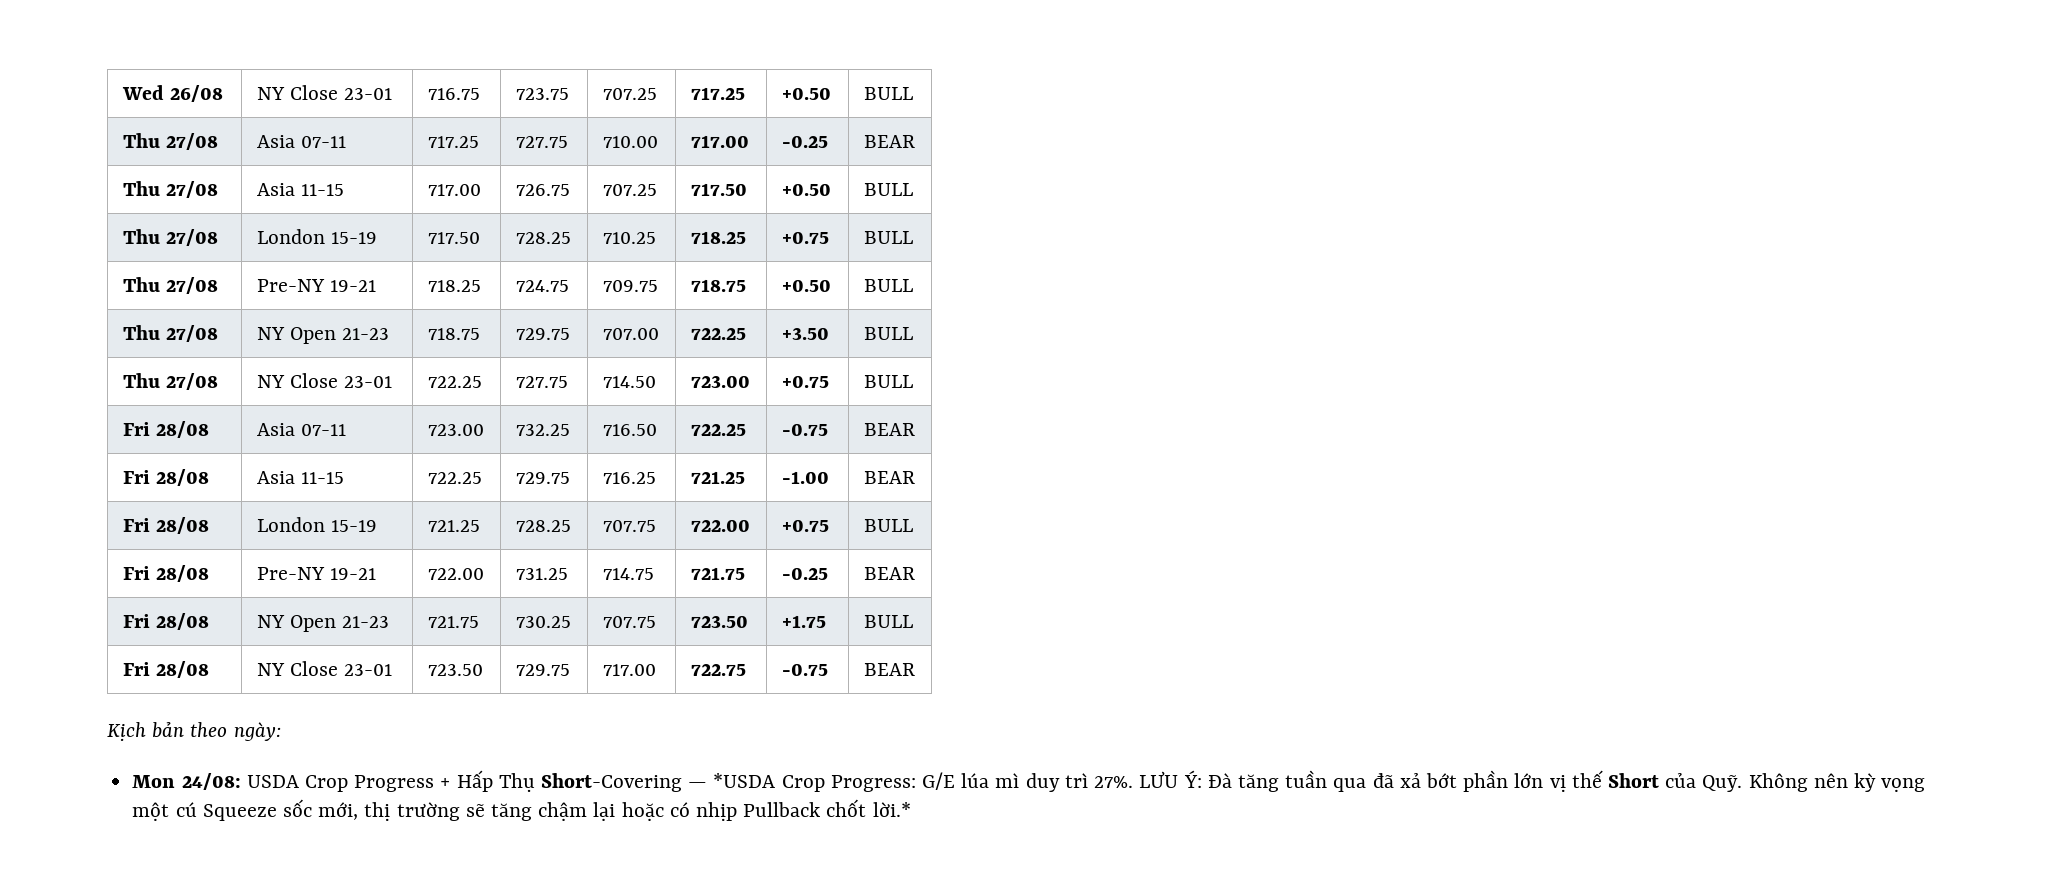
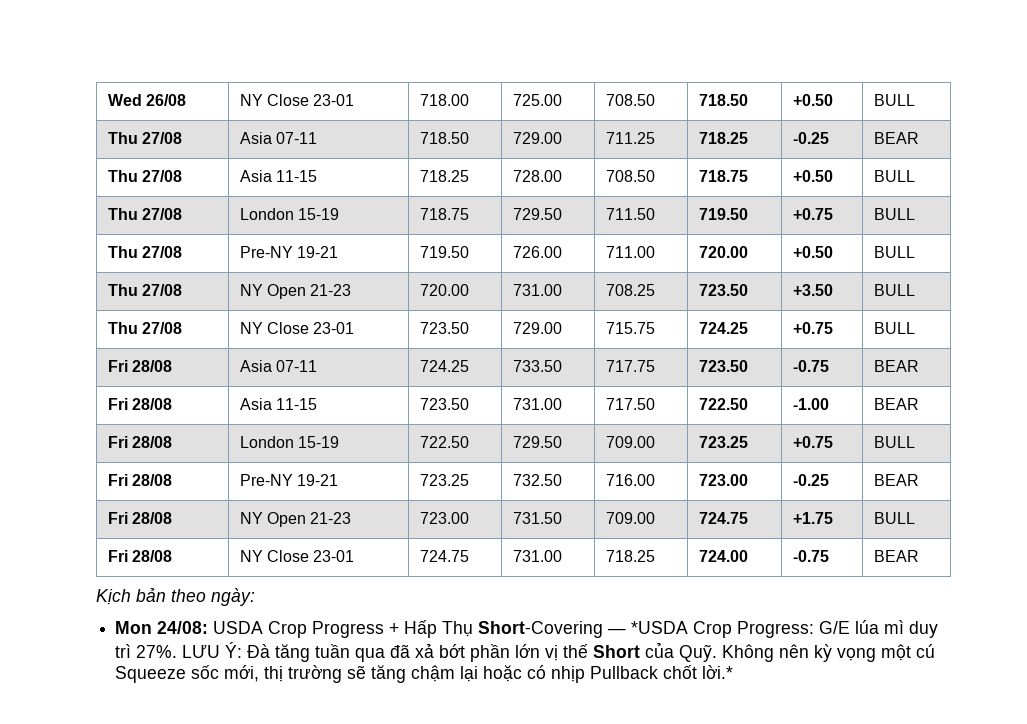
- Wed 26/08 | NY Close 23-01 | 716.75 | 723.75 | 707.25 | 717.25 | +0.50 | BULL
+ Wed 26/08 | NY Close 23-01 | 718.00 | 725.00 | 708.50 | 718.50 | +0.50 | BULL
- Thu 27/08 | Asia 07-11 | 717.25 | 727.75 | 710.00 | 717.00 | -0.25 | BEAR
+ Thu 27/08 | Asia 07-11 | 718.50 | 729.00 | 711.25 | 718.25 | -0.25 | BEAR
- Thu 27/08 | Asia 11-15 | 717.00 | 726.75 | 707.25 | 717.50 | +0.50 | BULL
+ Thu 27/08 | Asia 11-15 | 718.25 | 728.00 | 708.50 | 718.75 | +0.50 | BULL
- Thu 27/08 | London 15-19 | 717.50 | 728.25 | 710.25 | 718.25 | +0.75 | BULL
+ Thu 27/08 | London 15-19 | 718.75 | 729.50 | 711.50 | 719.50 | +0.75 | BULL
- Thu 27/08 | Pre-NY 19-21 | 718.25 | 724.75 | 709.75 | 718.75 | +0.50 | BULL
+ Thu 27/08 | Pre-NY 19-21 | 719.50 | 726.00 | 711.00 | 720.00 | +0.50 | BULL
- Thu 27/08 | NY Open 21-23 | 718.75 | 729.75 | 707.00 | 722.25 | +3.50 | BULL
+ Thu 27/08 | NY Open 21-23 | 720.00 | 731.00 | 708.25 | 723.50 | +3.50 | BULL
- Thu 27/08 | NY Close 23-01 | 722.25 | 727.75 | 714.50 | 723.00 | +0.75 | BULL
+ Thu 27/08 | NY Close 23-01 | 723.50 | 729.00 | 715.75 | 724.25 | +0.75 | BULL
- Fri 28/08 | Asia 07-11 | 723.00 | 732.25 | 716.50 | 722.25 | -0.75 | BEAR
+ Fri 28/08 | Asia 07-11 | 724.25 | 733.50 | 717.75 | 723.50 | -0.75 | BEAR
- Fri 28/08 | Asia 11-15 | 722.25 | 729.75 | 716.25 | 721.25 | -1.00 | BEAR
+ Fri 28/08 | Asia 11-15 | 723.50 | 731.00 | 717.50 | 722.50 | -1.00 | BEAR
- Fri 28/08 | London 15-19 | 721.25 | 728.25 | 707.75 | 722.00 | +0.75 | BULL
+ Fri 28/08 | London 15-19 | 722.50 | 729.50 | 709.00 | 723.25 | +0.75 | BULL
- Fri 28/08 | Pre-NY 19-21 | 722.00 | 731.25 | 714.75 | 721.75 | -0.25 | BEAR
+ Fri 28/08 | Pre-NY 19-21 | 723.25 | 732.50 | 716.00 | 723.00 | -0.25 | BEAR
- Fri 28/08 | NY Open 21-23 | 721.75 | 730.25 | 707.75 | 723.50 | +1.75 | BULL
+ Fri 28/08 | NY Open 21-23 | 723.00 | 731.50 | 709.00 | 724.75 | +1.75 | BULL
- Fri 28/08 | NY Close 23-01 | 723.50 | 729.75 | 717.00 | 722.75 | -0.75 | BEAR
+ Fri 28/08 | NY Close 23-01 | 724.75 | 731.00 | 718.25 | 724.00 | -0.75 | BEAR

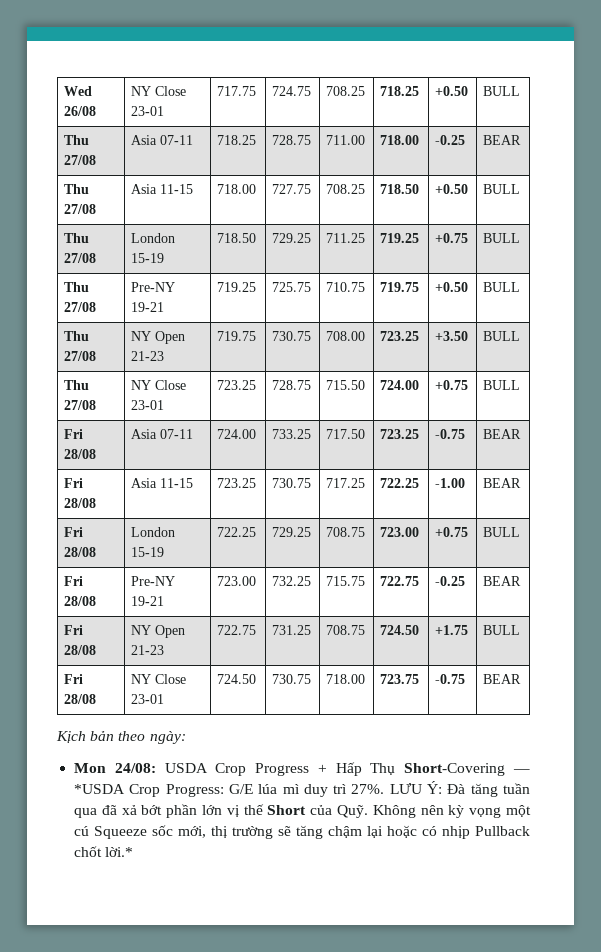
- Wed 26/08 | NY Close 23-01 | 718.00 | 725.00 | 708.50 | 718.50 | +0.50 | BULL
+ Wed 26/08 | NY Close 23-01 | 717.75 | 724.75 | 708.25 | 718.25 | +0.50 | BULL
- Thu 27/08 | Asia 07-11 | 718.50 | 729.00 | 711.25 | 718.25 | -0.25 | BEAR
+ Thu 27/08 | Asia 07-11 | 718.25 | 728.75 | 711.00 | 718.00 | -0.25 | BEAR
- Thu 27/08 | Asia 11-15 | 718.25 | 728.00 | 708.50 | 718.75 | +0.50 | BULL
+ Thu 27/08 | Asia 11-15 | 718.00 | 727.75 | 708.25 | 718.50 | +0.50 | BULL
- Thu 27/08 | London 15-19 | 718.75 | 729.50 | 711.50 | 719.50 | +0.75 | BULL
+ Thu 27/08 | London 15-19 | 718.50 | 729.25 | 711.25 | 719.25 | +0.75 | BULL
- Thu 27/08 | Pre-NY 19-21 | 719.50 | 726.00 | 711.00 | 720.00 | +0.50 | BULL
+ Thu 27/08 | Pre-NY 19-21 | 719.25 | 725.75 | 710.75 | 719.75 | +0.50 | BULL
- Thu 27/08 | NY Open 21-23 | 720.00 | 731.00 | 708.25 | 723.50 | +3.50 | BULL
+ Thu 27/08 | NY Open 21-23 | 719.75 | 730.75 | 708.00 | 723.25 | +3.50 | BULL
- Thu 27/08 | NY Close 23-01 | 723.50 | 729.00 | 715.75 | 724.25 | +0.75 | BULL
+ Thu 27/08 | NY Close 23-01 | 723.25 | 728.75 | 715.50 | 724.00 | +0.75 | BULL
- Fri 28/08 | Asia 07-11 | 724.25 | 733.50 | 717.75 | 723.50 | -0.75 | BEAR
+ Fri 28/08 | Asia 07-11 | 724.00 | 733.25 | 717.50 | 723.25 | -0.75 | BEAR
- Fri 28/08 | Asia 11-15 | 723.50 | 731.00 | 717.50 | 722.50 | -1.00 | BEAR
+ Fri 28/08 | Asia 11-15 | 723.25 | 730.75 | 717.25 | 722.25 | -1.00 | BEAR
- Fri 28/08 | London 15-19 | 722.50 | 729.50 | 709.00 | 723.25 | +0.75 | BULL
+ Fri 28/08 | London 15-19 | 722.25 | 729.25 | 708.75 | 723.00 | +0.75 | BULL
- Fri 28/08 | Pre-NY 19-21 | 723.25 | 732.50 | 716.00 | 723.00 | -0.25 | BEAR
+ Fri 28/08 | Pre-NY 19-21 | 723.00 | 732.25 | 715.75 | 722.75 | -0.25 | BEAR
- Fri 28/08 | NY Open 21-23 | 723.00 | 731.50 | 709.00 | 724.75 | +1.75 | BULL
+ Fri 28/08 | NY Open 21-23 | 722.75 | 731.25 | 708.75 | 724.50 | +1.75 | BULL
- Fri 28/08 | NY Close 23-01 | 724.75 | 731.00 | 718.25 | 724.00 | -0.75 | BEAR
+ Fri 28/08 | NY Close 23-01 | 724.50 | 730.75 | 718.00 | 723.75 | -0.75 | BEAR

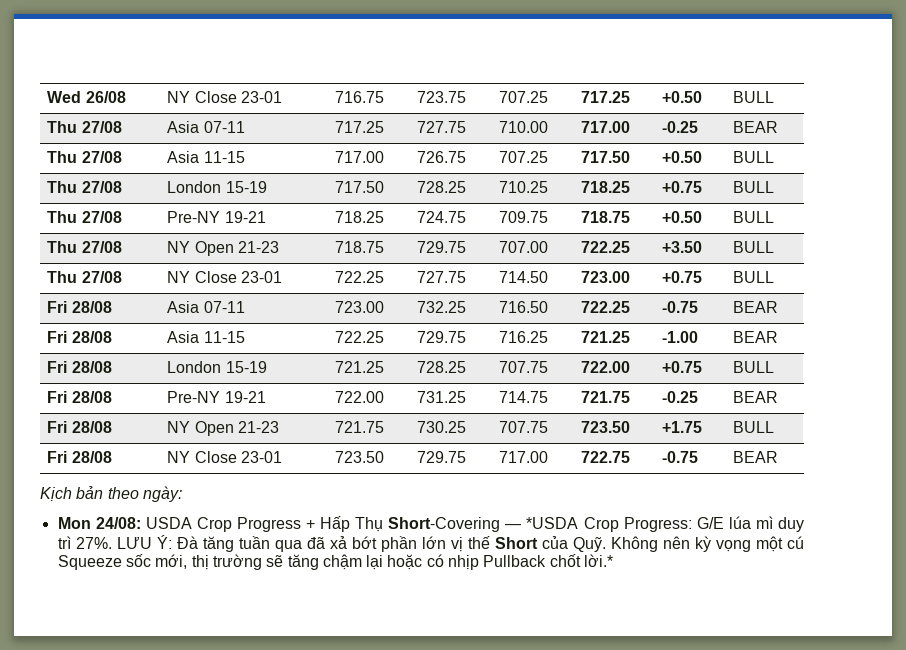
- Wed 26/08 | NY Close 23-01 | 717.75 | 724.75 | 708.25 | 718.25 | +0.50 | BULL
+ Wed 26/08 | NY Close 23-01 | 716.75 | 723.75 | 707.25 | 717.25 | +0.50 | BULL
- Thu 27/08 | Asia 07-11 | 718.25 | 728.75 | 711.00 | 718.00 | -0.25 | BEAR
+ Thu 27/08 | Asia 07-11 | 717.25 | 727.75 | 710.00 | 717.00 | -0.25 | BEAR
- Thu 27/08 | Asia 11-15 | 718.00 | 727.75 | 708.25 | 718.50 | +0.50 | BULL
+ Thu 27/08 | Asia 11-15 | 717.00 | 726.75 | 707.25 | 717.50 | +0.50 | BULL
- Thu 27/08 | London 15-19 | 718.50 | 729.25 | 711.25 | 719.25 | +0.75 | BULL
+ Thu 27/08 | London 15-19 | 717.50 | 728.25 | 710.25 | 718.25 | +0.75 | BULL
- Thu 27/08 | Pre-NY 19-21 | 719.25 | 725.75 | 710.75 | 719.75 | +0.50 | BULL
+ Thu 27/08 | Pre-NY 19-21 | 718.25 | 724.75 | 709.75 | 718.75 | +0.50 | BULL
- Thu 27/08 | NY Open 21-23 | 719.75 | 730.75 | 708.00 | 723.25 | +3.50 | BULL
+ Thu 27/08 | NY Open 21-23 | 718.75 | 729.75 | 707.00 | 722.25 | +3.50 | BULL
- Thu 27/08 | NY Close 23-01 | 723.25 | 728.75 | 715.50 | 724.00 | +0.75 | BULL
+ Thu 27/08 | NY Close 23-01 | 722.25 | 727.75 | 714.50 | 723.00 | +0.75 | BULL
- Fri 28/08 | Asia 07-11 | 724.00 | 733.25 | 717.50 | 723.25 | -0.75 | BEAR
+ Fri 28/08 | Asia 07-11 | 723.00 | 732.25 | 716.50 | 722.25 | -0.75 | BEAR
- Fri 28/08 | Asia 11-15 | 723.25 | 730.75 | 717.25 | 722.25 | -1.00 | BEAR
+ Fri 28/08 | Asia 11-15 | 722.25 | 729.75 | 716.25 | 721.25 | -1.00 | BEAR
- Fri 28/08 | London 15-19 | 722.25 | 729.25 | 708.75 | 723.00 | +0.75 | BULL
+ Fri 28/08 | London 15-19 | 721.25 | 728.25 | 707.75 | 722.00 | +0.75 | BULL
- Fri 28/08 | Pre-NY 19-21 | 723.00 | 732.25 | 715.75 | 722.75 | -0.25 | BEAR
+ Fri 28/08 | Pre-NY 19-21 | 722.00 | 731.25 | 714.75 | 721.75 | -0.25 | BEAR
- Fri 28/08 | NY Open 21-23 | 722.75 | 731.25 | 708.75 | 724.50 | +1.75 | BULL
+ Fri 28/08 | NY Open 21-23 | 721.75 | 730.25 | 707.75 | 723.50 | +1.75 | BULL
- Fri 28/08 | NY Close 23-01 | 724.50 | 730.75 | 718.00 | 723.75 | -0.75 | BEAR
+ Fri 28/08 | NY Close 23-01 | 723.50 | 729.75 | 717.00 | 722.75 | -0.75 | BEAR

